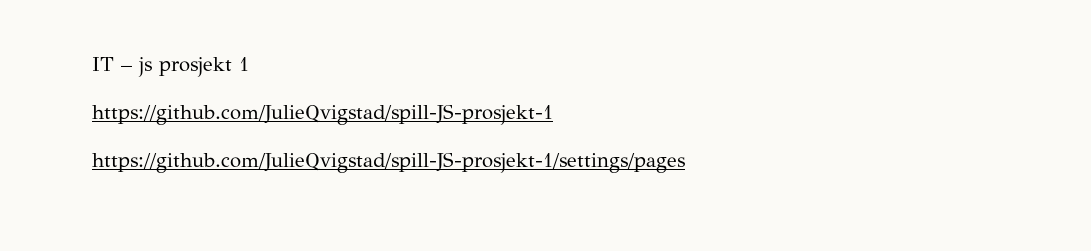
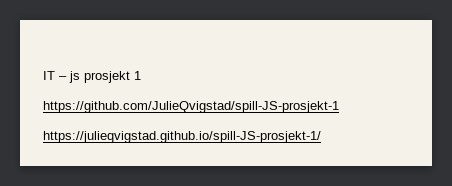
- https://github.com/JulieQvigstad/spill-JS-prosjekt-1/settings/pages
+ https://julieqvigstad.github.io/spill-JS-prosjekt-1/

